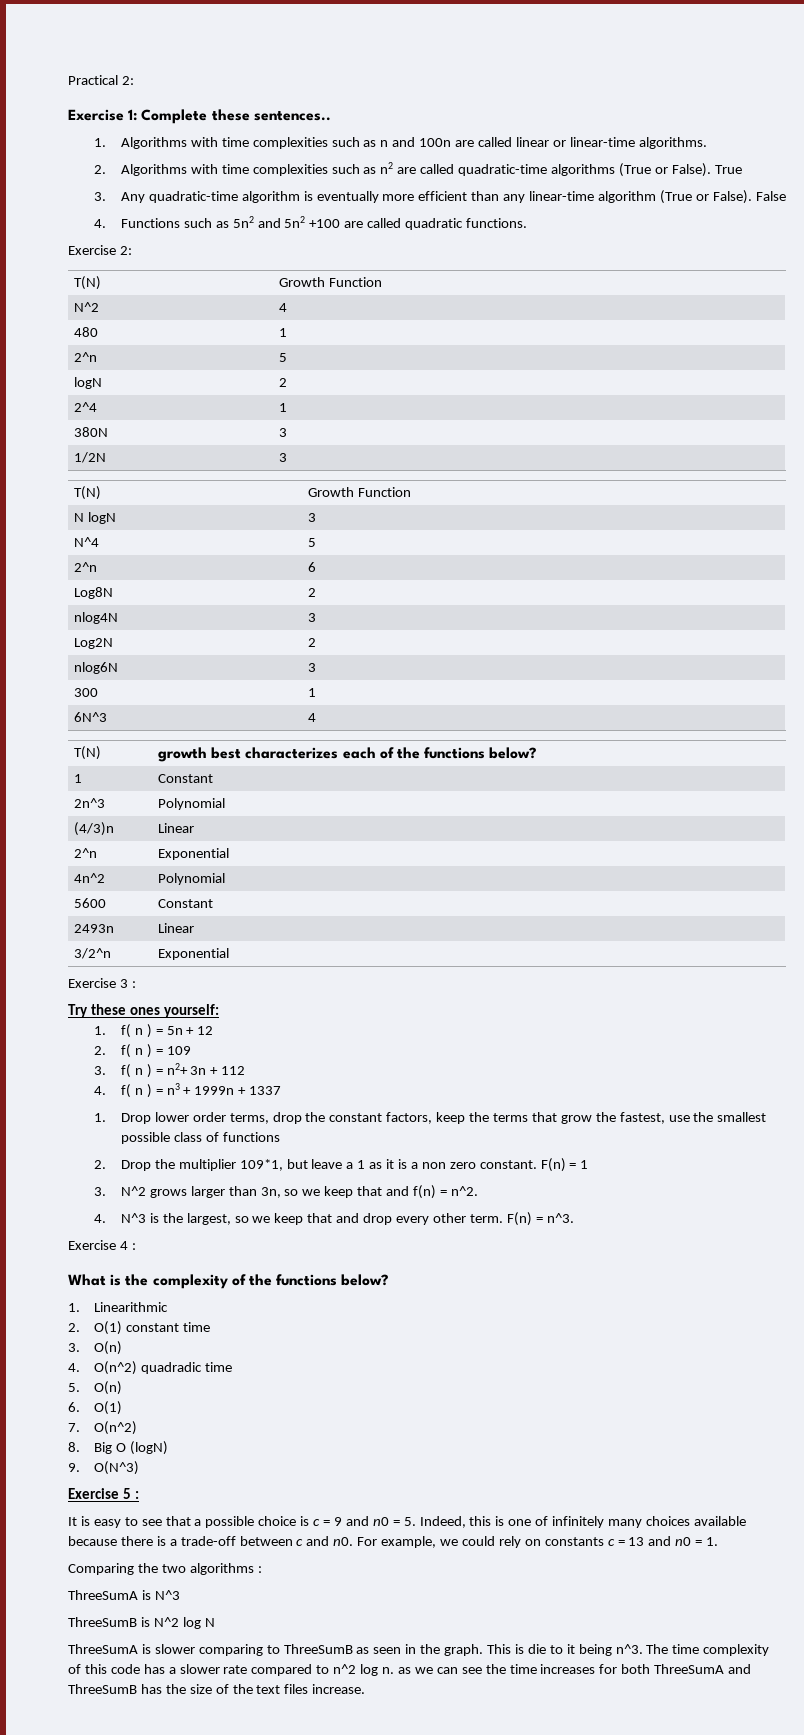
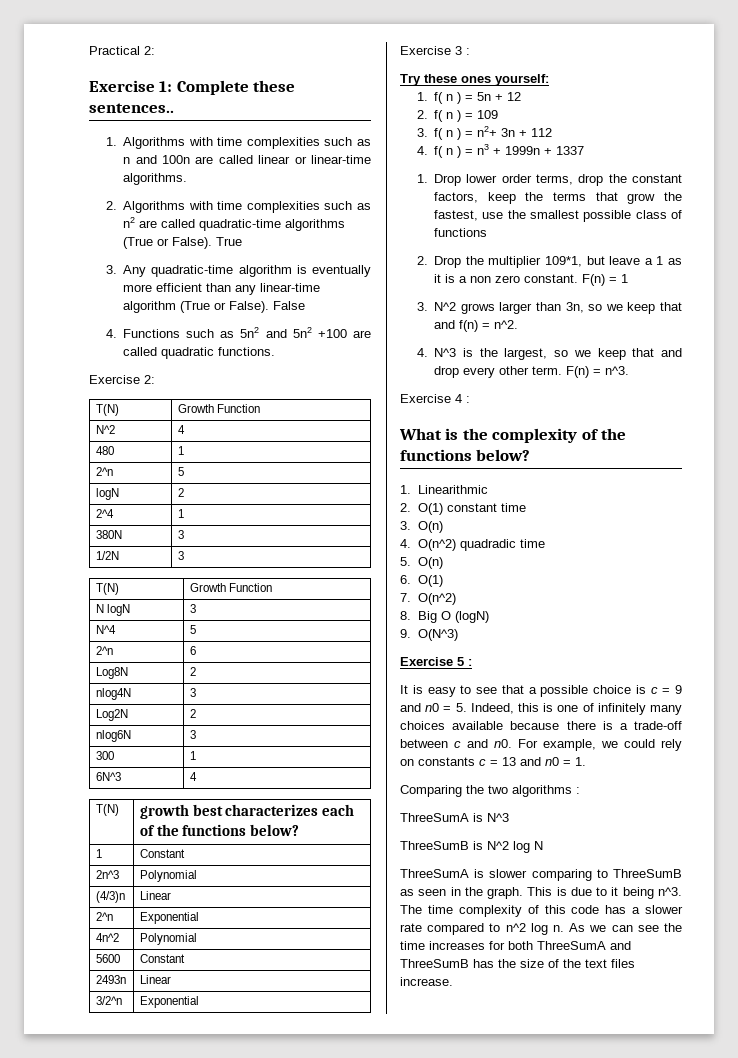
- This is die to it being n^3.
+ This is due to it being n^3.
- The time complexity of this code has a slower rate compared to n^2 log n. as we can see the time increases for both ThreeSumA and ThreeSumB has the size of the text files increase.
+ The time complexity of this code has a slower rate compared to n^2 log n. As we can see the time increases for both ThreeSumA and ThreeSumB has the size of the text files increase.

